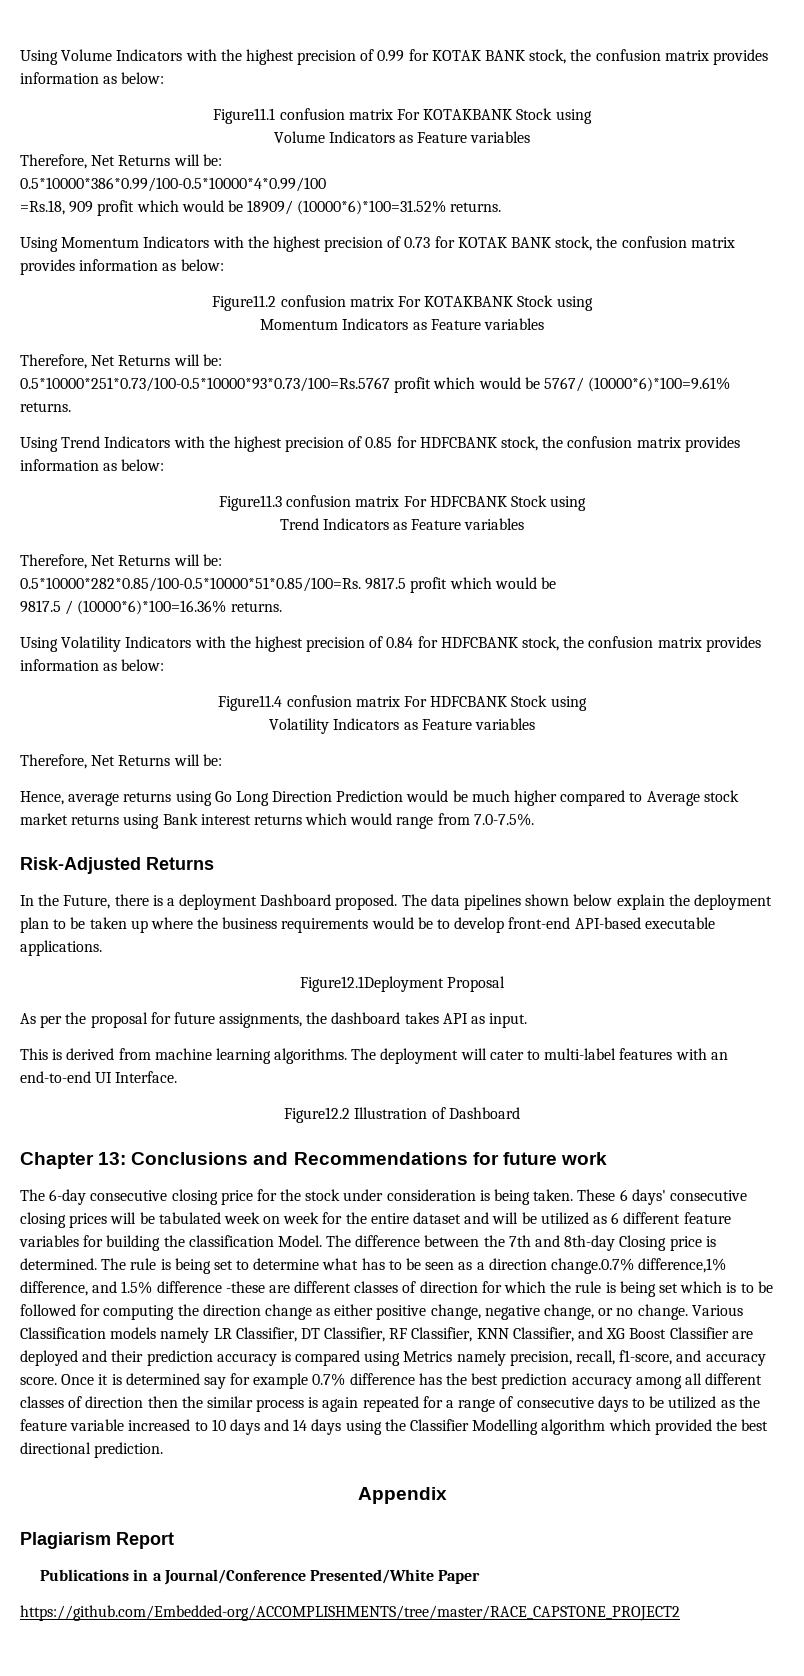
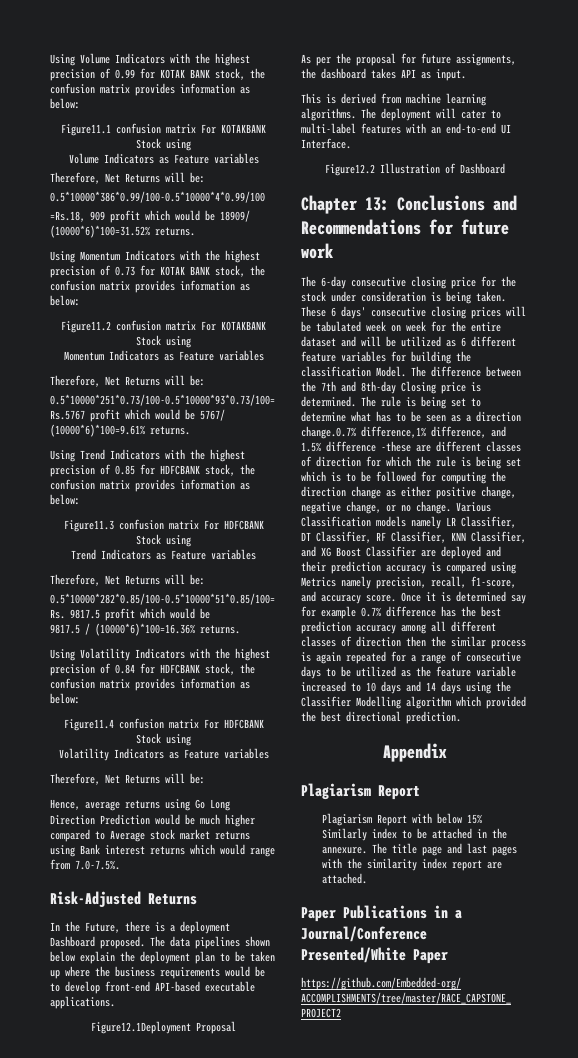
- Publications in a Journal/Conference Presented/White Paper
+ Plagiarism Report with below 15% Similarly index to be attached in the annexure. The title page and last pages with the similarity index report are attached.
+ Paper Publications in a Journal/Conference Presented/White Paper

